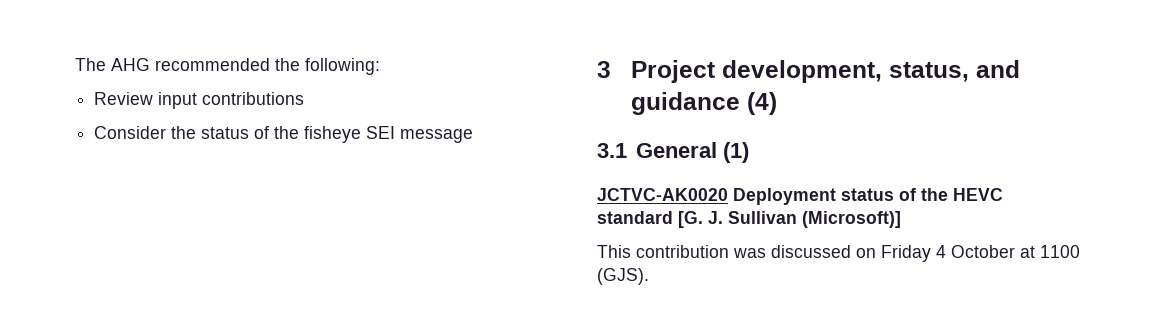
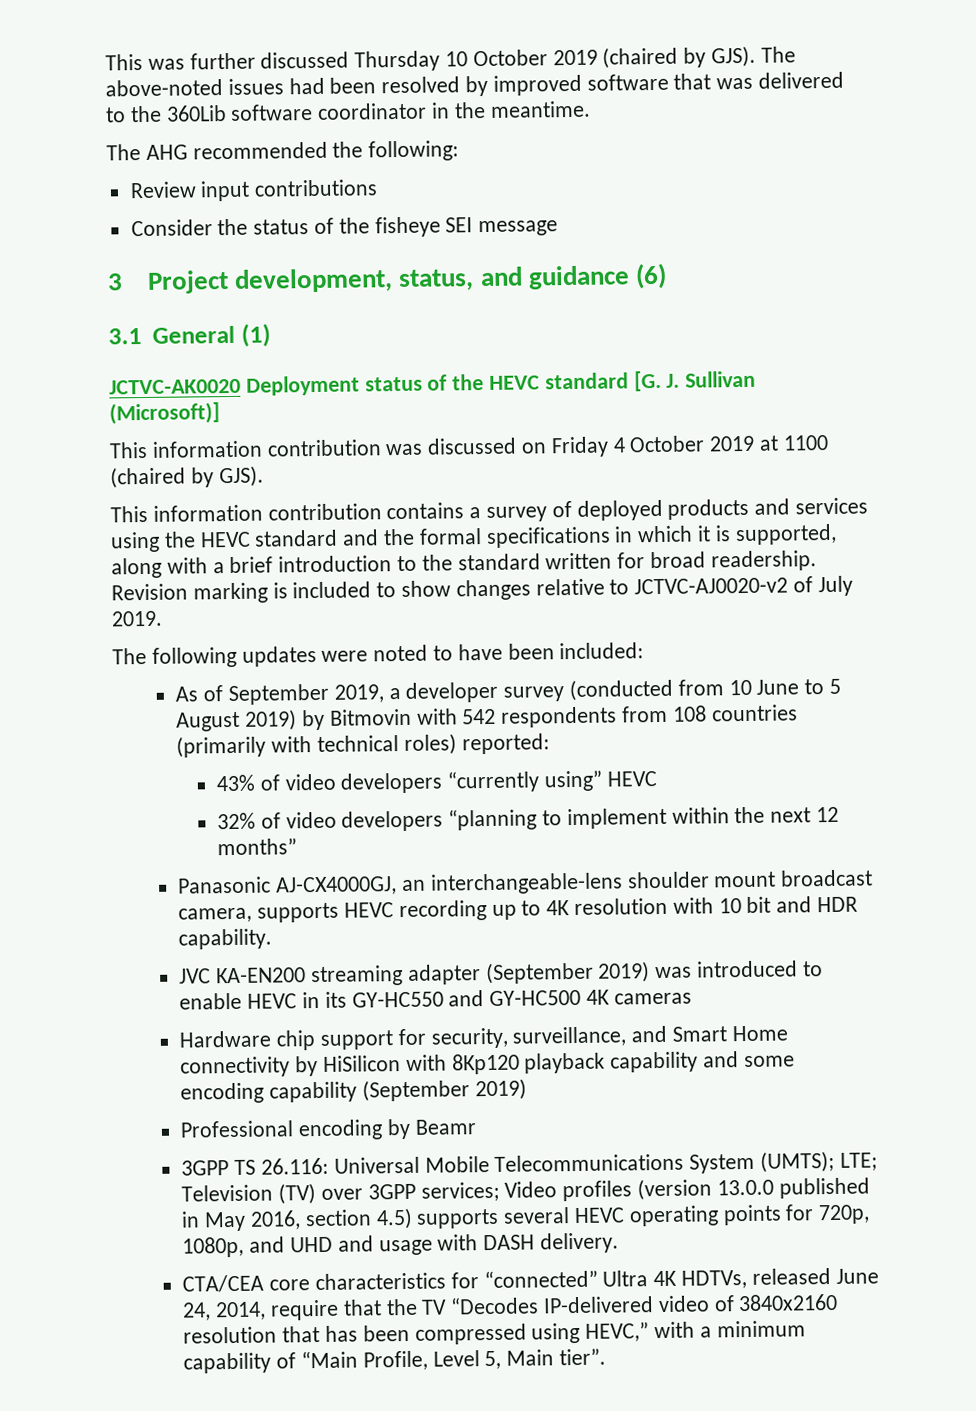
+ This was further discussed Thursday 10 October 2019 (chaired by GJS). The above-noted issues had been resolved by improved software that was delivered to the 360Lib software coordinator in the meantime.
- 3 Project development, status, and guidance (4)
+ 3 Project development, status, and guidance (6)
- This contribution was discussed on Friday 4 October at 1100 (GJS).
+ This information contribution was discussed on Friday 4 October 2019 at 1100 (chaired by GJS).
+ This information contribution contains a survey of deployed products and services using the HEVC standard and the formal specifications in which it is supported, along with a brief introduction to the standard written for broad readership. Revision marking is included to show changes relative to JCTVC-AJ0020-v2 of July 2019.
+ The following updates were noted to have been included:
+ As of September 2019, a developer survey (conducted from 10 June to 5 August 2019) by Bitmovin with 542 respondents from 108 countries (primarily with technical roles) reported:
+ 43% of video developers “currently using” HEVC
+ 32% of video developers “planning to implement within the next 12 months”
+ Panasonic AJ-CX4000GJ, an interchangeable-lens shoulder mount broadcast camera, supports HEVC recording up to 4K resolution with 10 bit and HDR capability.
+ JVC KA-EN200 streaming adapter (September 2019) was introduced to enable HEVC in its GY-HC550 and GY-HC500 4K cameras
+ Hardware chip support for security, surveillance, and Smart Home connectivity by HiSilicon with 8Kp120 playback capability and some encoding capability (September 2019)
+ Professional encoding by Beamr
+ 3GPP TS 26.116: Universal Mobile Telecommunications System (UMTS); LTE; Television (TV) over 3GPP services; Video profiles (version 13.0.0 published in May 2016, section 4.5) supports several HEVC operating points for 720p, 1080p, and UHD and usage with DASH delivery.
+ CTA/CEA core characteristics for “connected” Ultra 4K HDTVs, released June 24, 2014, require that the TV “Decodes IP-delivered video of 3840x2160 resolution that has been compressed using HEVC,” with a minimum capability of “Main Profile, Level 5, Main tier”.

